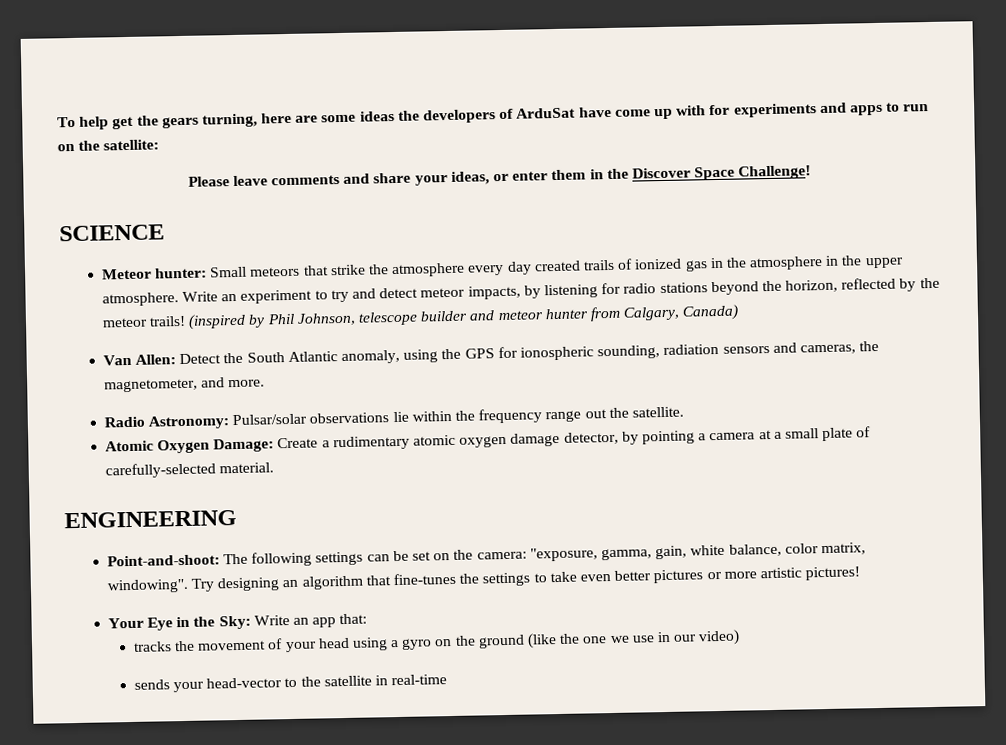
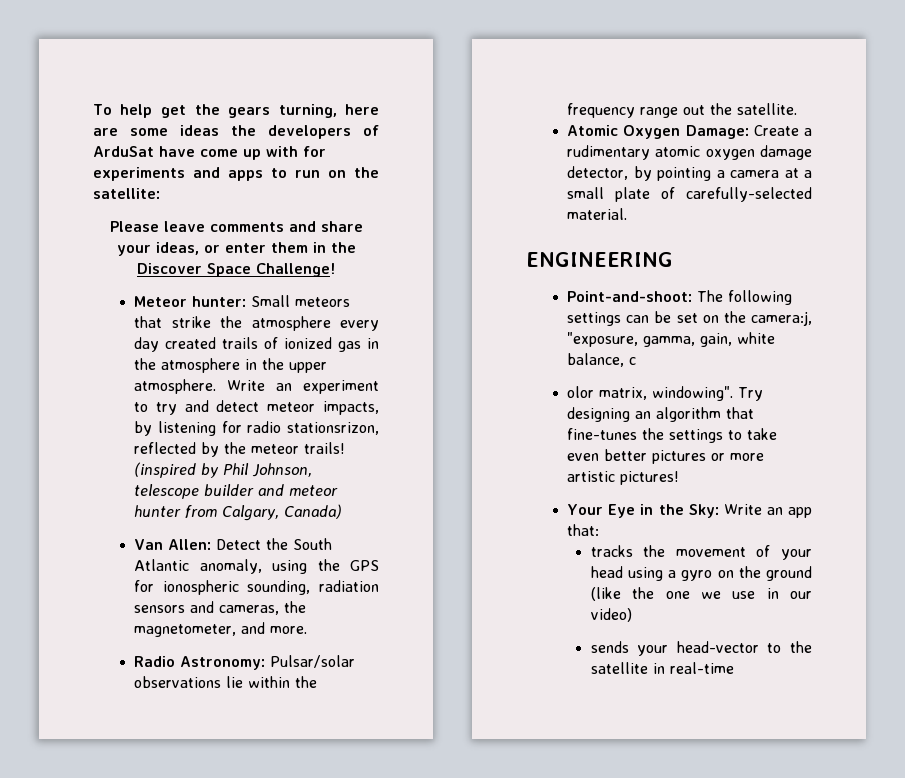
- SCIENCE
- Write an experiment to try and detect meteor impacts, by listening for radio stations beyond the horizon, reflected by the meteor trails!
+ Write an experiment to try and detect meteor impacts, by listening for radio stationsrizon, reflected by the meteor trails!
- Point-and-shoot: The following settings can be set on the camera: "exposure, gamma, gain, white balance, color matrix, windowing".
+ Point-and-shoot: The following settings can be set on the camera:j, "exposure, gamma, gain, white balance, c
+ olor matrix, windowing".

